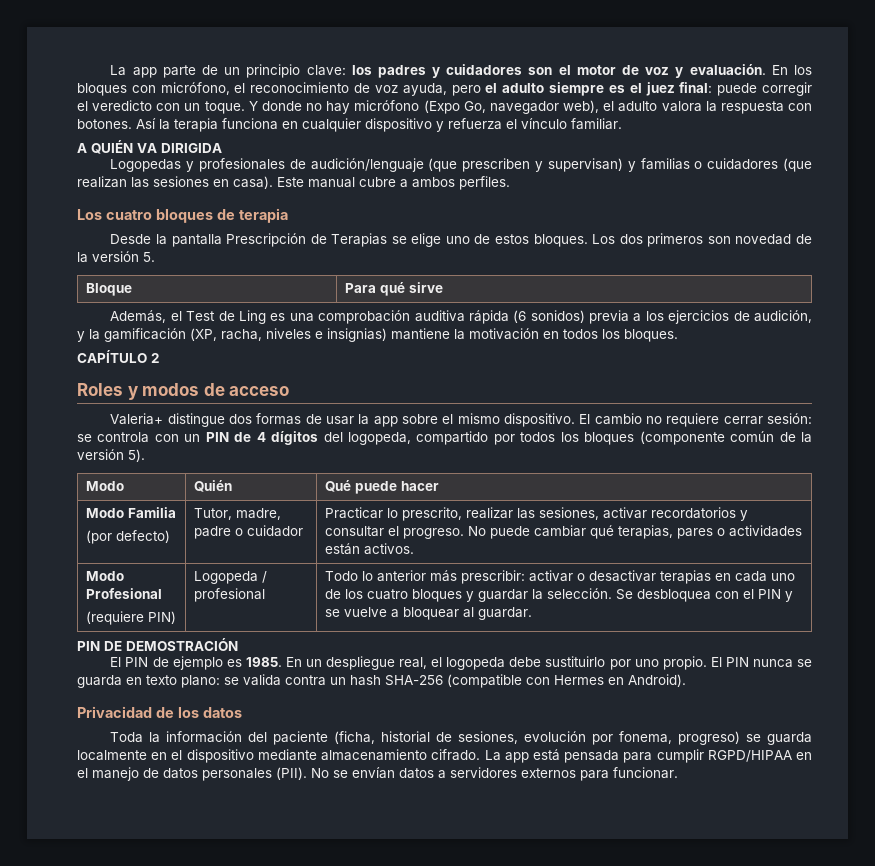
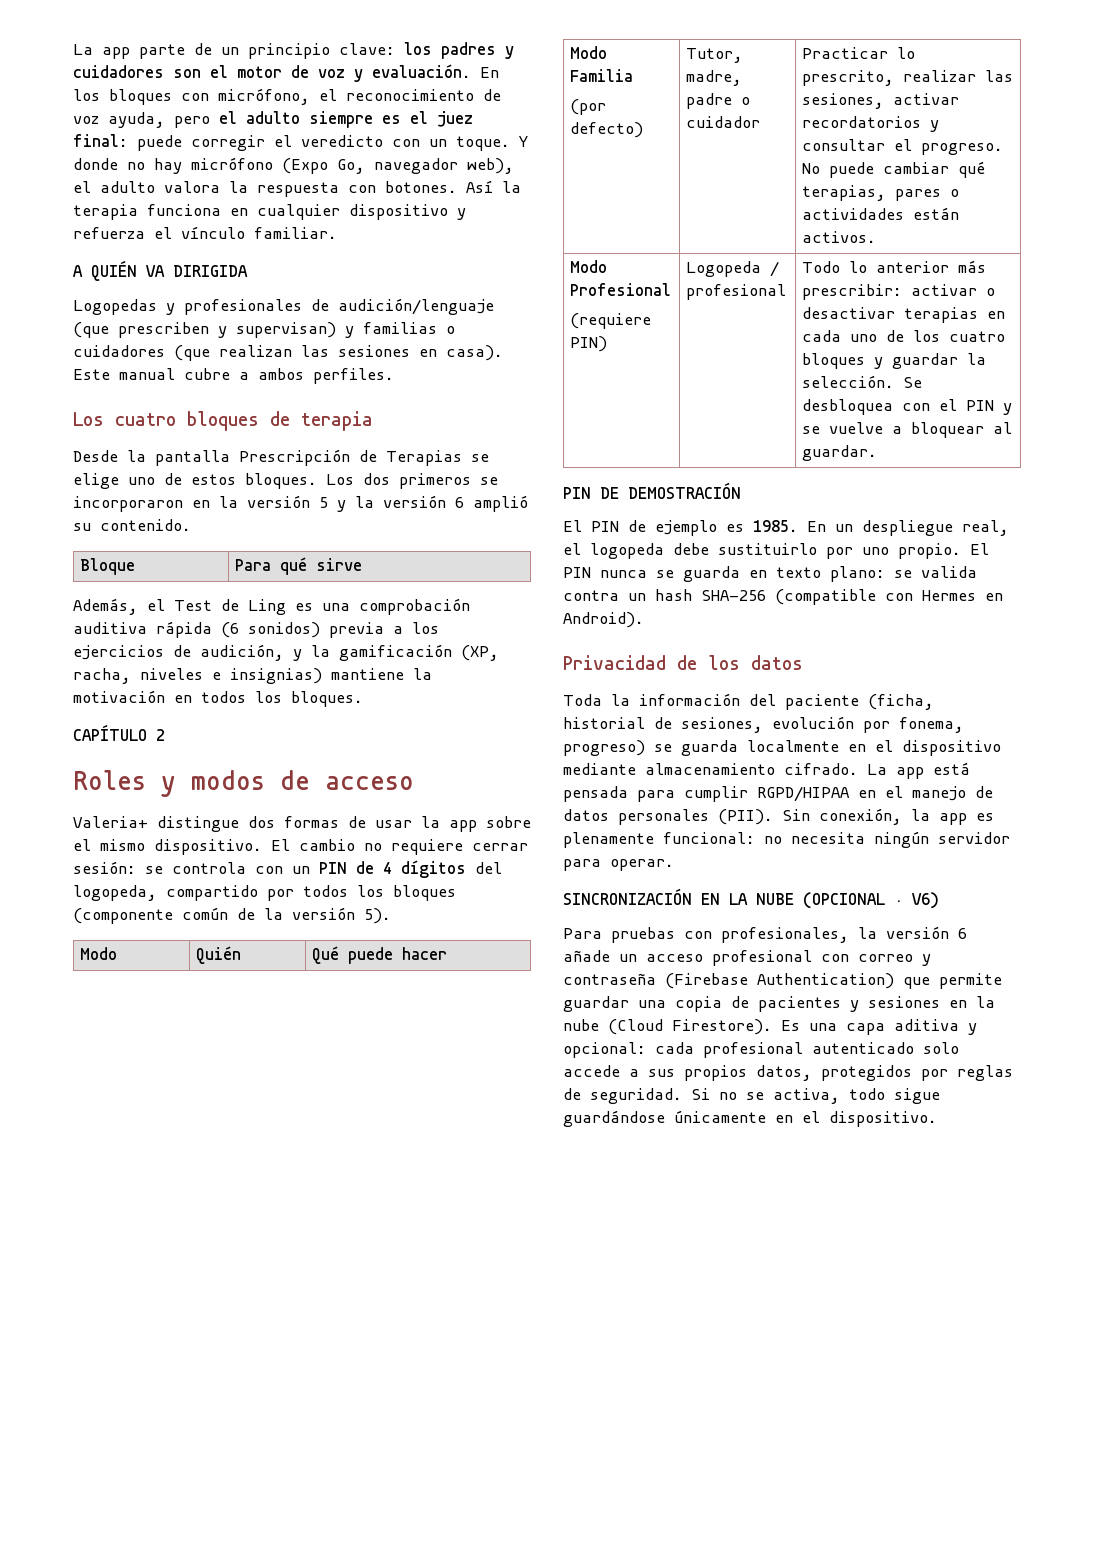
- Los dos primeros son novedad de la versión 5.
+ Los dos primeros se incorporaron en la versión 5 y la versión 6 amplió su contenido.
- No se envían datos a servidores externos para funcionar.
+ Sin conexión, la app es plenamente funcional: no necesita ningún servidor para operar.
+ SINCRONIZACIÓN EN LA NUBE (OPCIONAL · V6)
+ Para pruebas con profesionales, la versión 6 añade un acceso profesional con correo y contraseña (Firebase Authentication) que permite guardar una copia de pacientes y sesiones en la nube (Cloud Firestore). Es una capa aditiva y opcional: cada profesional autenticado solo accede a sus propios datos, protegidos por reglas de seguridad. Si no se activa, todo sigue guardándose únicamente en el dispositivo.

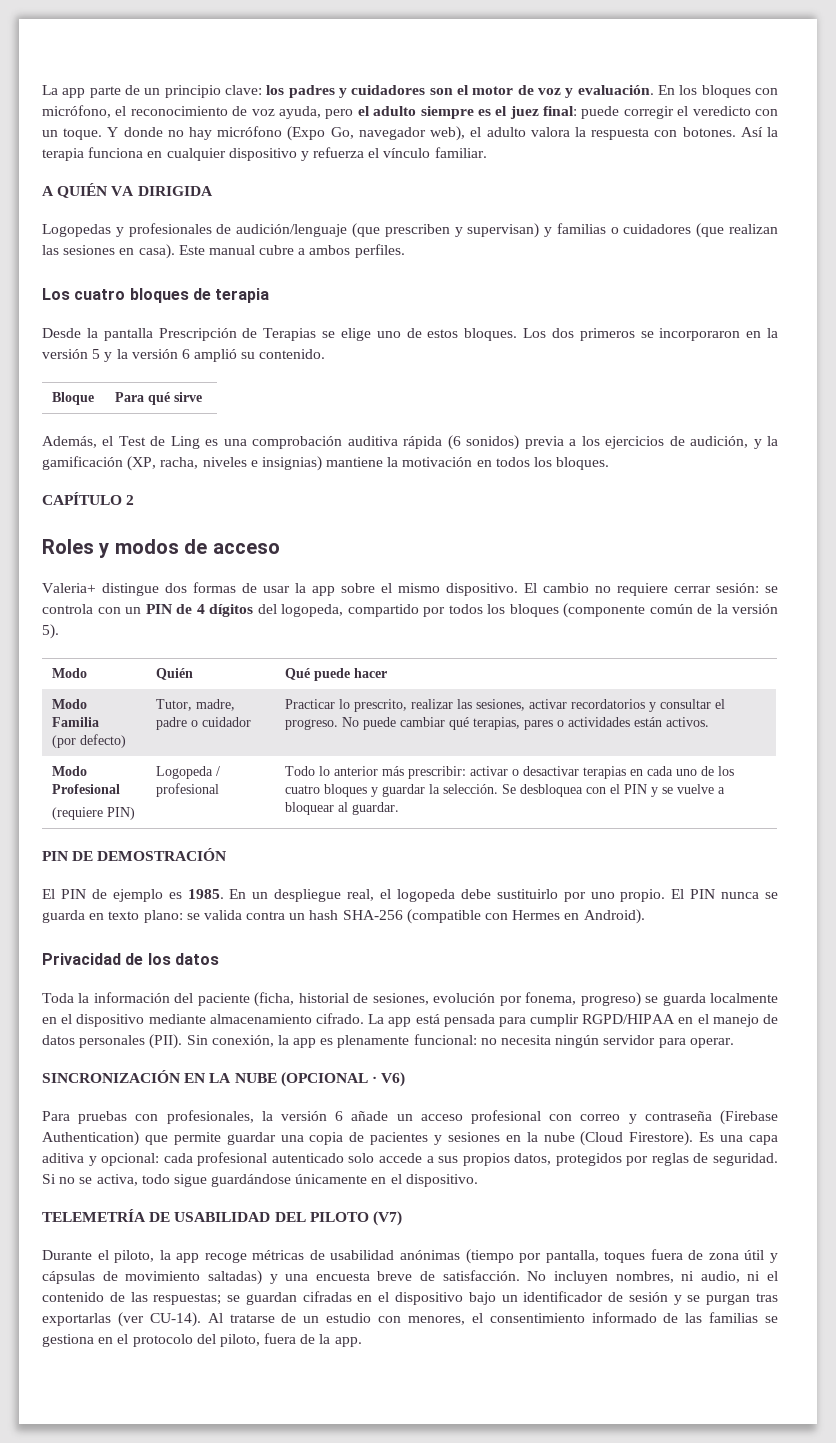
+ TELEMETRÍA DE USABILIDAD DEL PILOTO (V7)
+ Durante el piloto, la app recoge métricas de usabilidad anónimas (tiempo por pantalla, toques fuera de zona útil y cápsulas de movimiento saltadas) y una encuesta breve de satisfacción. No incluyen nombres, ni audio, ni el contenido de las respuestas; se guardan cifradas en el dispositivo bajo un identificador de sesión y se purgan tras exportarlas (ver CU-14). Al tratarse de un estudio con menores, el consentimiento informado de las familias se gestiona en el protocolo del piloto, fuera de la app.

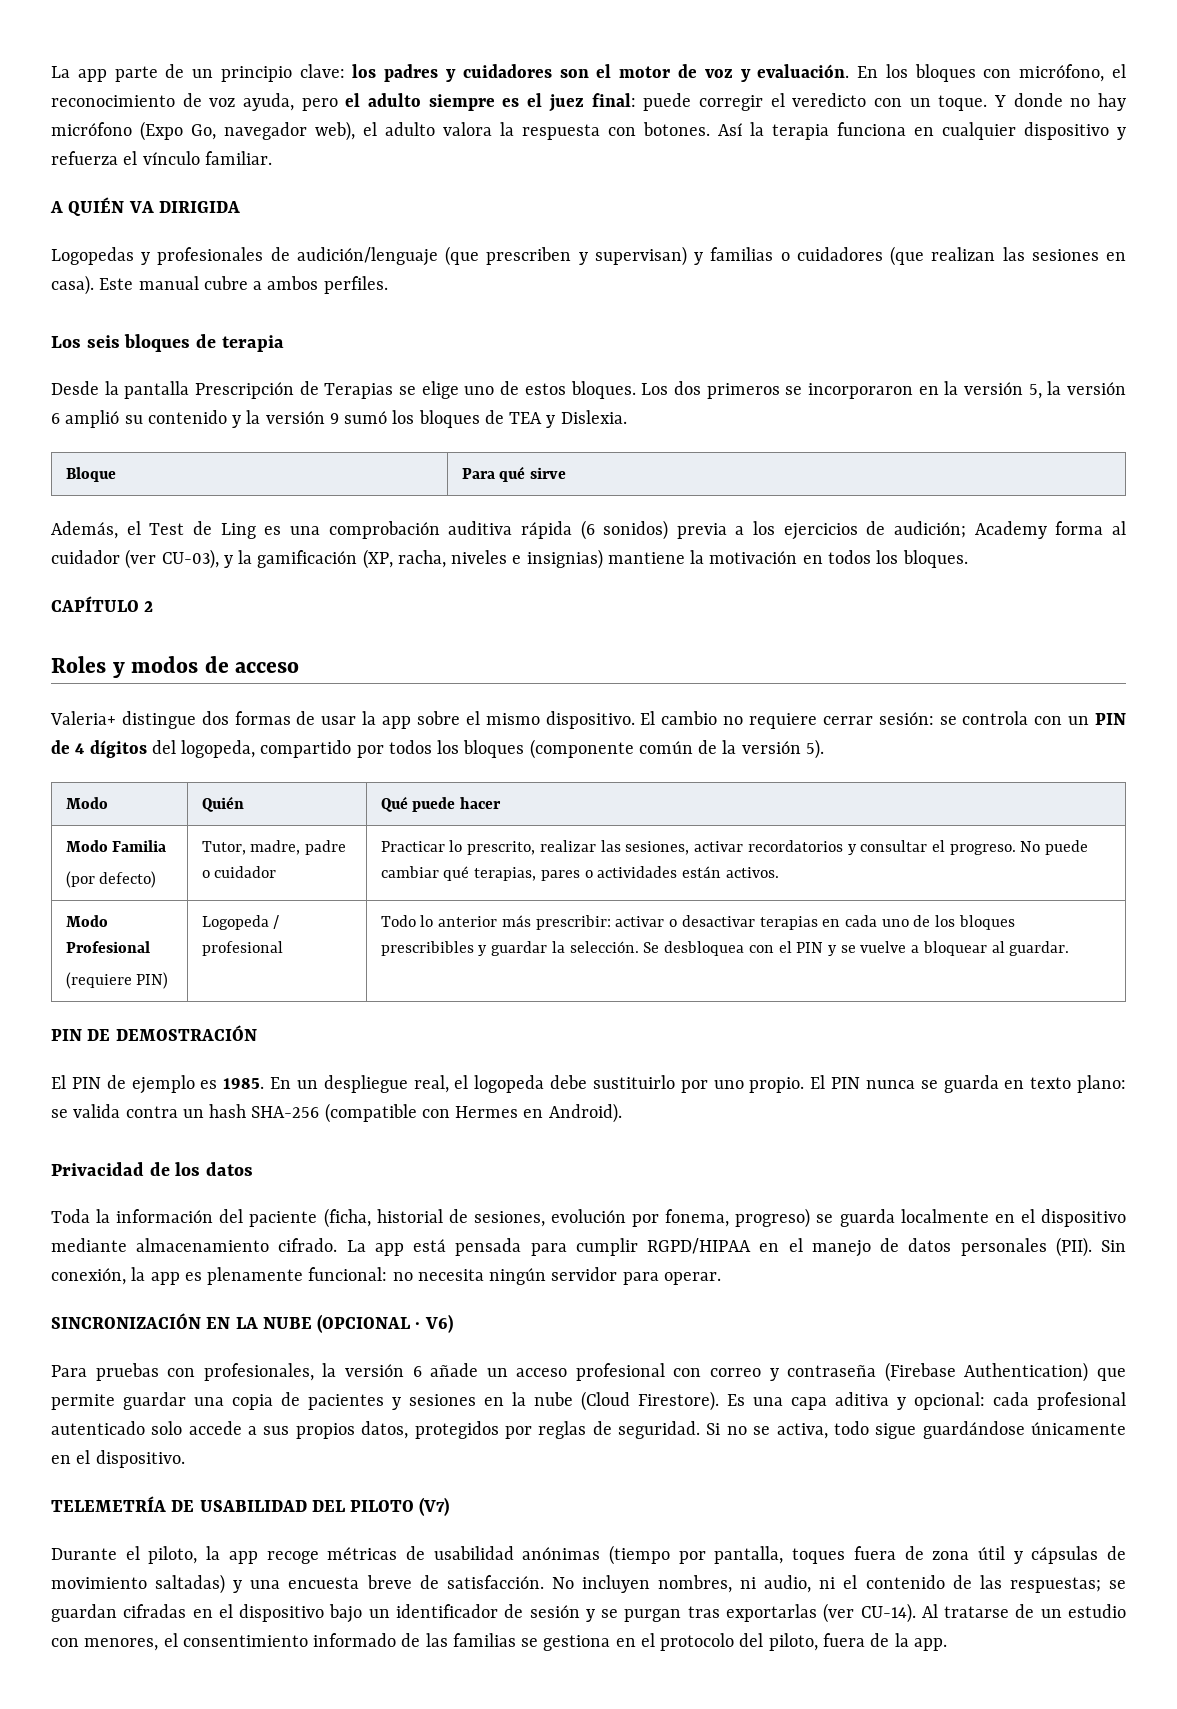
- Los cuatro bloques de terapia
+ Los seis bloques de terapia
- Los dos primeros se incorporaron en la versión 5 y la versión 6 amplió su contenido.
+ Los dos primeros se incorporaron en la versión 5, la versión 6 amplió su contenido y la versión 9 sumó los bloques de TEA y Dislexia.
- Además, el Test de Ling es una comprobación auditiva rápida (6 sonidos) previa a los ejercicios de audición, y la gamificación (XP, racha, niveles e insignias) mantiene la motivación en todos los bloques.
+ Además, el Test de Ling es una comprobación auditiva rápida (6 sonidos) previa a los ejercicios de audición; Academy forma al cuidador (ver CU-03), y la gamificación (XP, racha, niveles e insignias) mantiene la motivación en todos los bloques.
  Modo Profesional
- (requiere PIN) | Logopeda / profesional | Todo lo anterior más prescribir: activar o desactivar terapias en cada uno de los cuatro bloques y guardar la selección. Se desbloquea con el PIN y se vuelve a bloquear al guardar.
+ (requiere PIN) | Logopeda / profesional | Todo lo anterior más prescribir: activar o desactivar terapias en cada uno de los bloques prescribibles y guardar la selección. Se desbloquea con el PIN y se vuelve a bloquear al guardar.

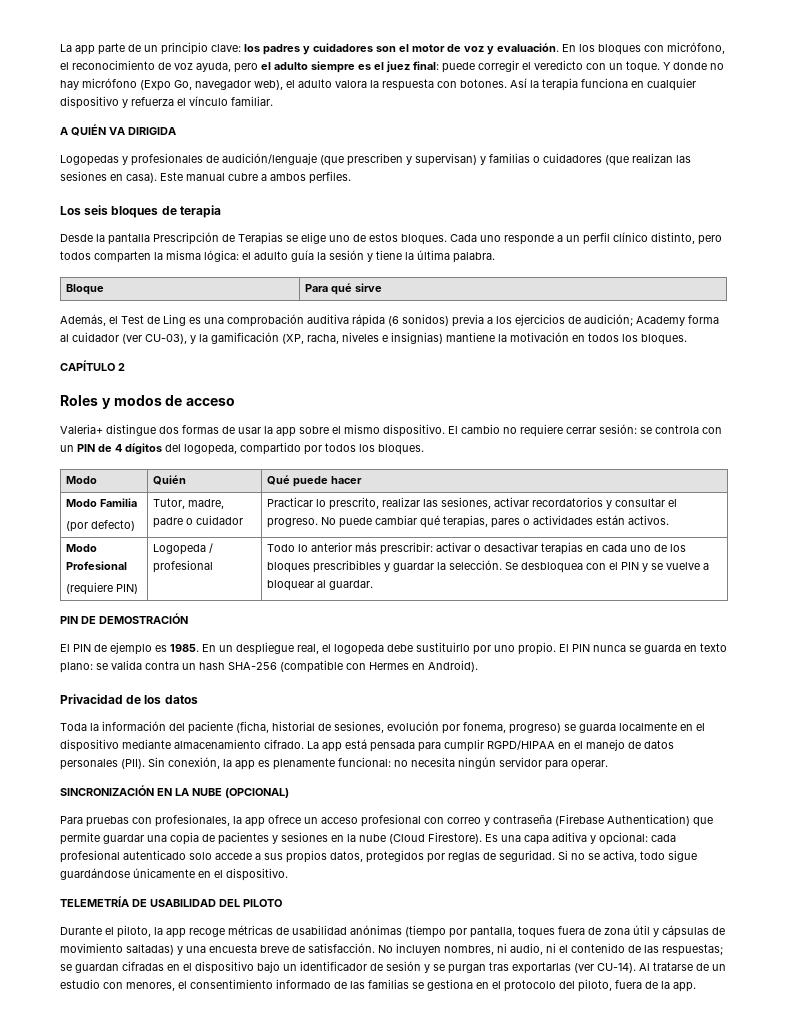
- Los dos primeros se incorporaron en la versión 5, la versión 6 amplió su contenido y la versión 9 sumó los bloques de TEA y Dislexia.
+ Cada uno responde a un perfil clínico distinto, pero todos comparten la misma lógica: el adulto guía la sesión y tiene la última palabra.
- El cambio no requiere cerrar sesión: se controla con un PIN de 4 dígitos del logopeda, compartido por todos los bloques (componente común de la versión 5).
+ El cambio no requiere cerrar sesión: se controla con un PIN de 4 dígitos del logopeda, compartido por todos los bloques.
- SINCRONIZACIÓN EN LA NUBE (OPCIONAL · V6)
+ SINCRONIZACIÓN EN LA NUBE (OPCIONAL)
- Para pruebas con profesionales, la versión 6 añade un acceso profesional con correo y contraseña (Firebase Authentication) que permite guardar una copia de pacientes y sesiones en la nube (Cloud Firestore).
+ Para pruebas con profesionales, la app ofrece un acceso profesional con correo y contraseña (Firebase Authentication) que permite guardar una copia de pacientes y sesiones en la nube (Cloud Firestore).
- TELEMETRÍA DE USABILIDAD DEL PILOTO (V7)
+ TELEMETRÍA DE USABILIDAD DEL PILOTO

